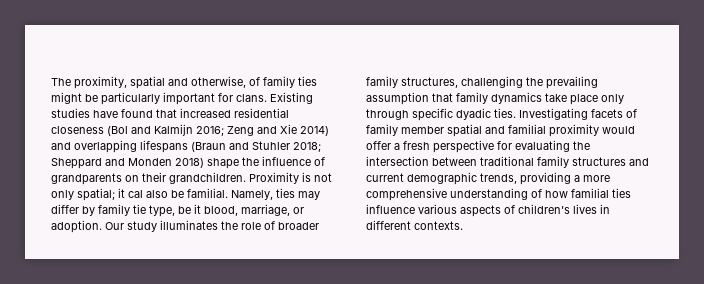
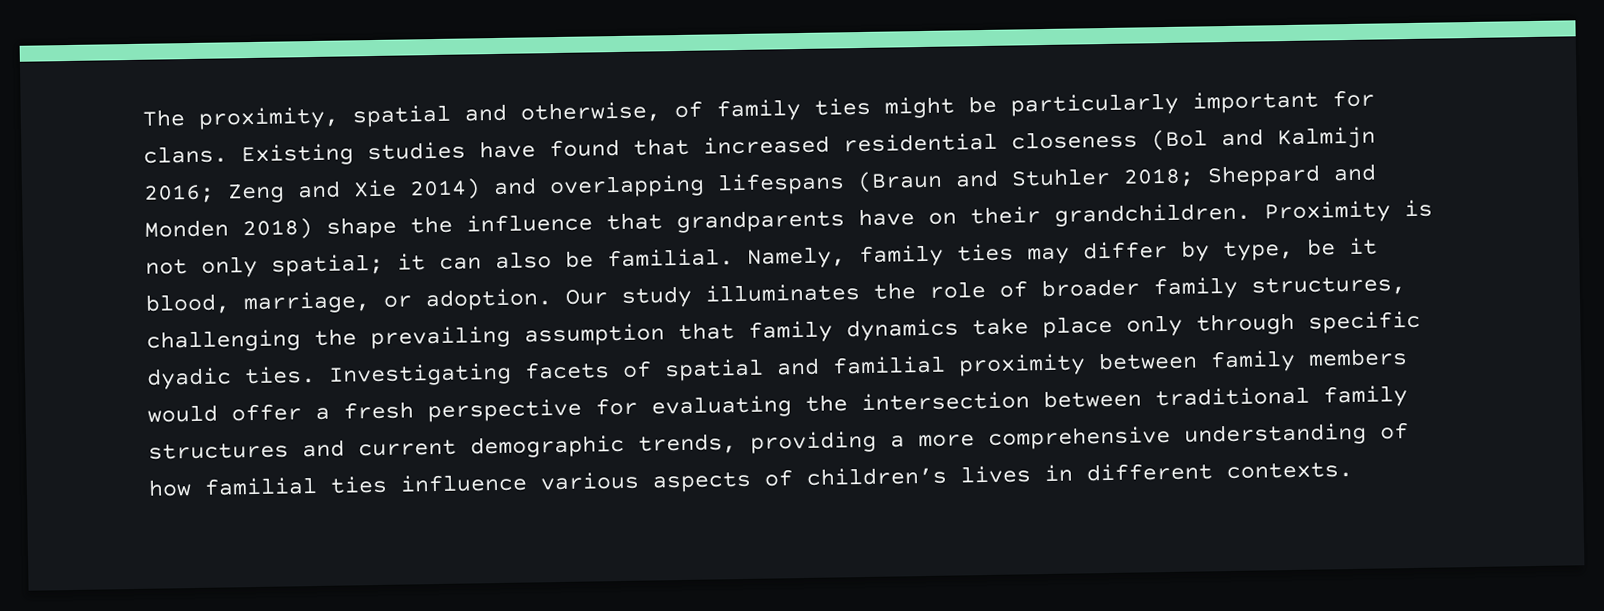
- Existing studies have found that increased residential closeness (Bol and Kalmijn 2016; Zeng and Xie 2014) and overlapping lifespans (Braun and Stuhler 2018; Sheppard and Monden 2018) shape the influence of grandparents on their grandchildren.
+ Existing studies have found that increased residential closeness (Bol and Kalmijn 2016; Zeng and Xie 2014) and overlapping lifespans (Braun and Stuhler 2018; Sheppard and Monden 2018) shape the influence that grandparents have on their grandchildren.
- Proximity is not only spatial; it cal also be familial.
+ Proximity is not only spatial; it can also be familial.
- Namely, ties may differ by family tie type, be it blood, marriage, or adoption.
+ Namely, family ties may differ by type, be it blood, marriage, or adoption.
- Investigating facets of family member spatial and familial proximity would offer a fresh perspective for evaluating the intersection between traditional family structures and current demographic trends, providing a more comprehensive understanding of how familial ties influence various aspects of children’s lives in different contexts.
+ Investigating facets of spatial and familial proximity between family members would offer a fresh perspective for evaluating the intersection between traditional family structures and current demographic trends, providing a more comprehensive understanding of how familial ties influence various aspects of children’s lives in different contexts.

